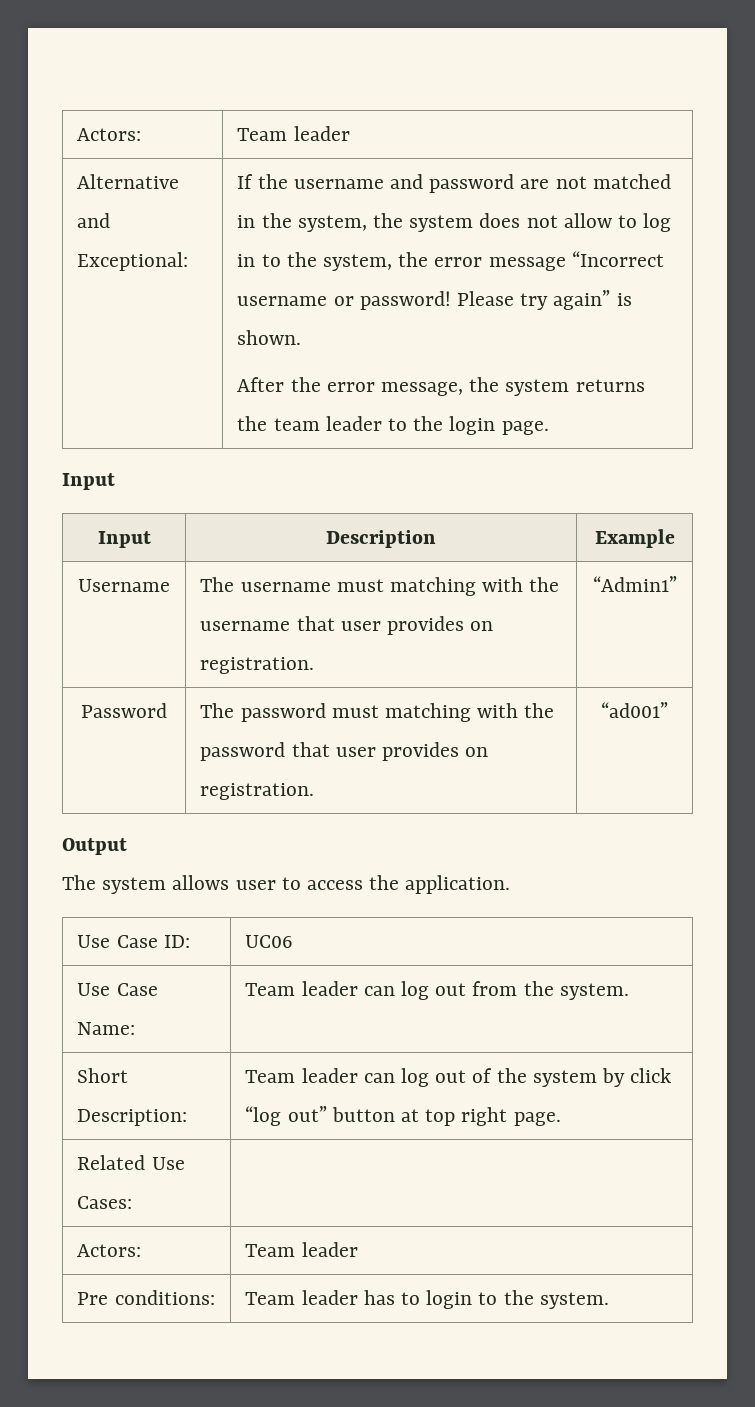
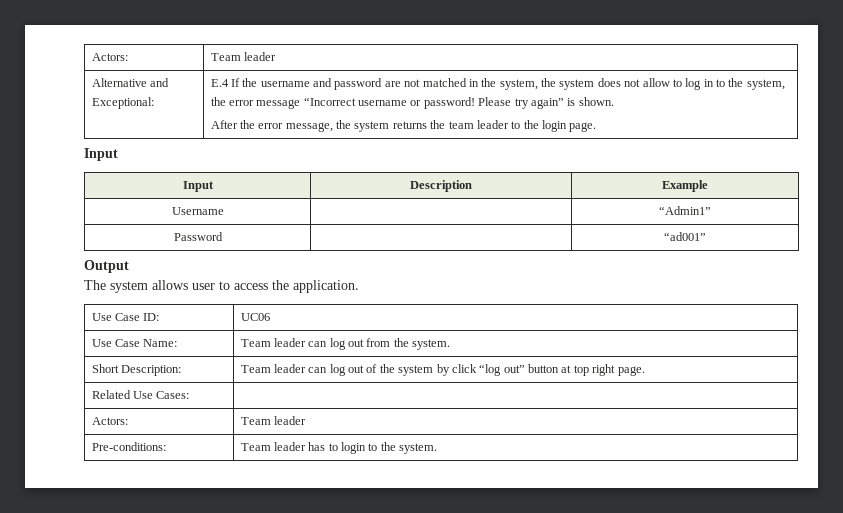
- If the username and password are not matched in the system, the system does not allow to log in to the system, the error message “Incorrect username or password!
+ E.4 If the username and password are not matched in the system, the system does not allow to log in to the system, the error message “Incorrect username or password!
- Username | The username must matching with the username that user provides on registration. | “Admin1”
- Password | The password must matching with the password that user provides on registration. | “ad001”
+ Username | | “Admin1”
+ Password | | “ad001”
- Pre conditions: | Team leader has to login to the system.
+ Pre-conditions: | Team leader has to login to the system.

